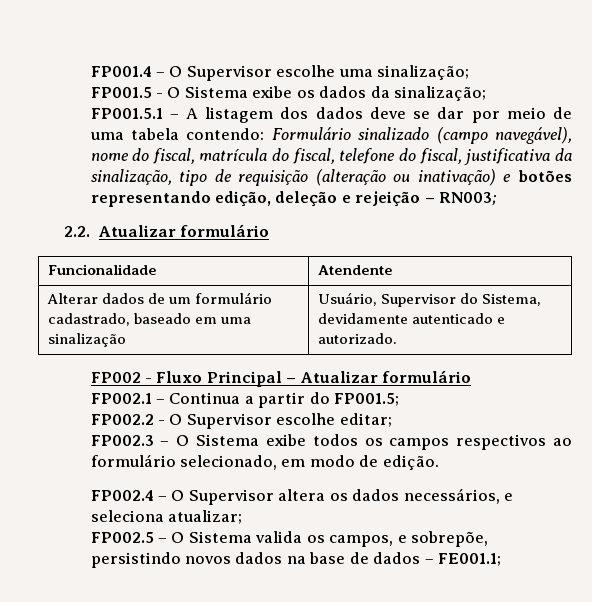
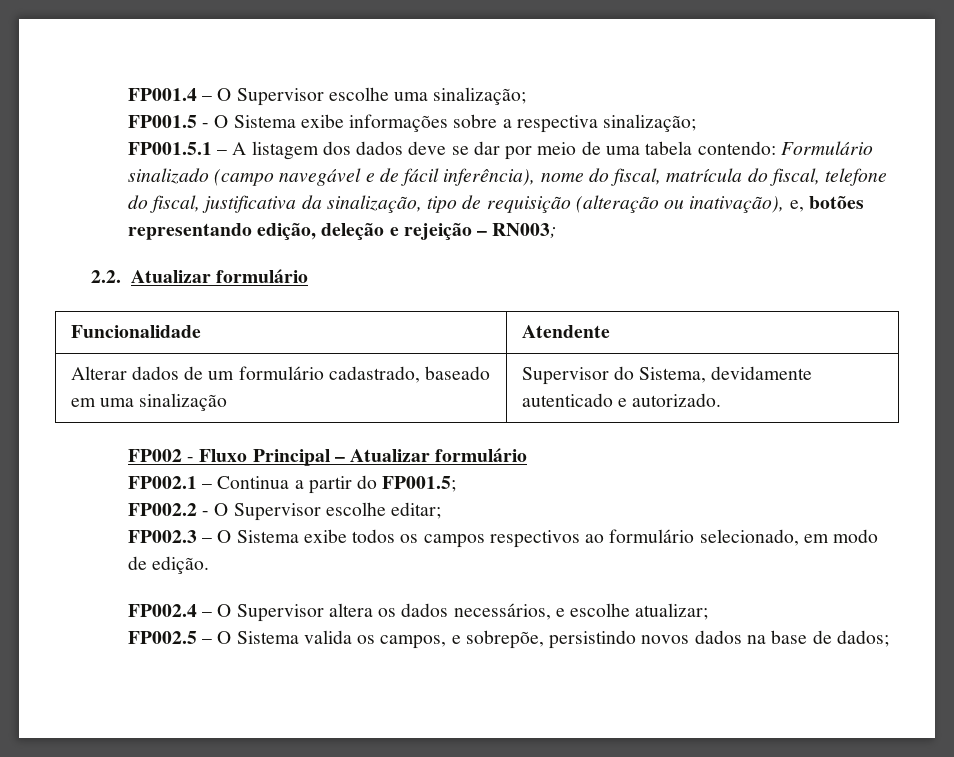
- FP001.5 - O Sistema exibe os dados da sinalização;
+ FP001.5 - O Sistema exibe informações sobre a respectiva sinalização;
- FP001.5.1 – A listagem dos dados deve se dar por meio de uma tabela contendo: Formulário sinalizado (campo navegável), nome do fiscal, matrícula do fiscal, telefone do fiscal, justificativa da sinalização, tipo de requisição (alteração ou inativação) e botões representando edição, deleção e rejeição – RN003;
+ FP001.5.1 – A listagem dos dados deve se dar por meio de uma tabela contendo: Formulário sinalizado (campo navegável e de fácil inferência), nome do fiscal, matrícula do fiscal, telefone do fiscal, justificativa da sinalização, tipo de requisição (alteração ou inativação), e, botões representando edição, deleção e rejeição – RN003;
- Alterar dados de um formulário cadastrado, baseado em uma sinalização | Usuário, Supervisor do Sistema, devidamente autenticado e autorizado.
+ Alterar dados de um formulário cadastrado, baseado em uma sinalização | Supervisor do Sistema, devidamente autenticado e autorizado.
- FP002.4 – O Supervisor altera os dados necessários, e seleciona atualizar;
+ FP002.4 – O Supervisor altera os dados necessários, e escolhe atualizar;
- FP002.5 – O Sistema valida os campos, e sobrepõe, persistindo novos dados na base de dados – FE001.1;
+ FP002.5 – O Sistema valida os campos, e sobrepõe, persistindo novos dados na base de dados;

